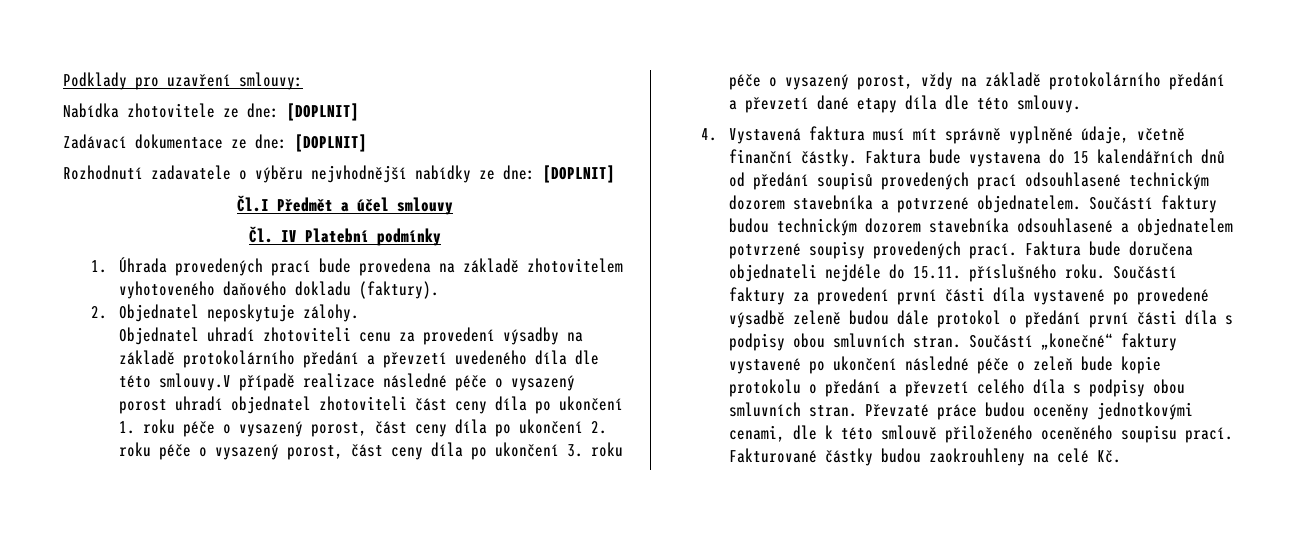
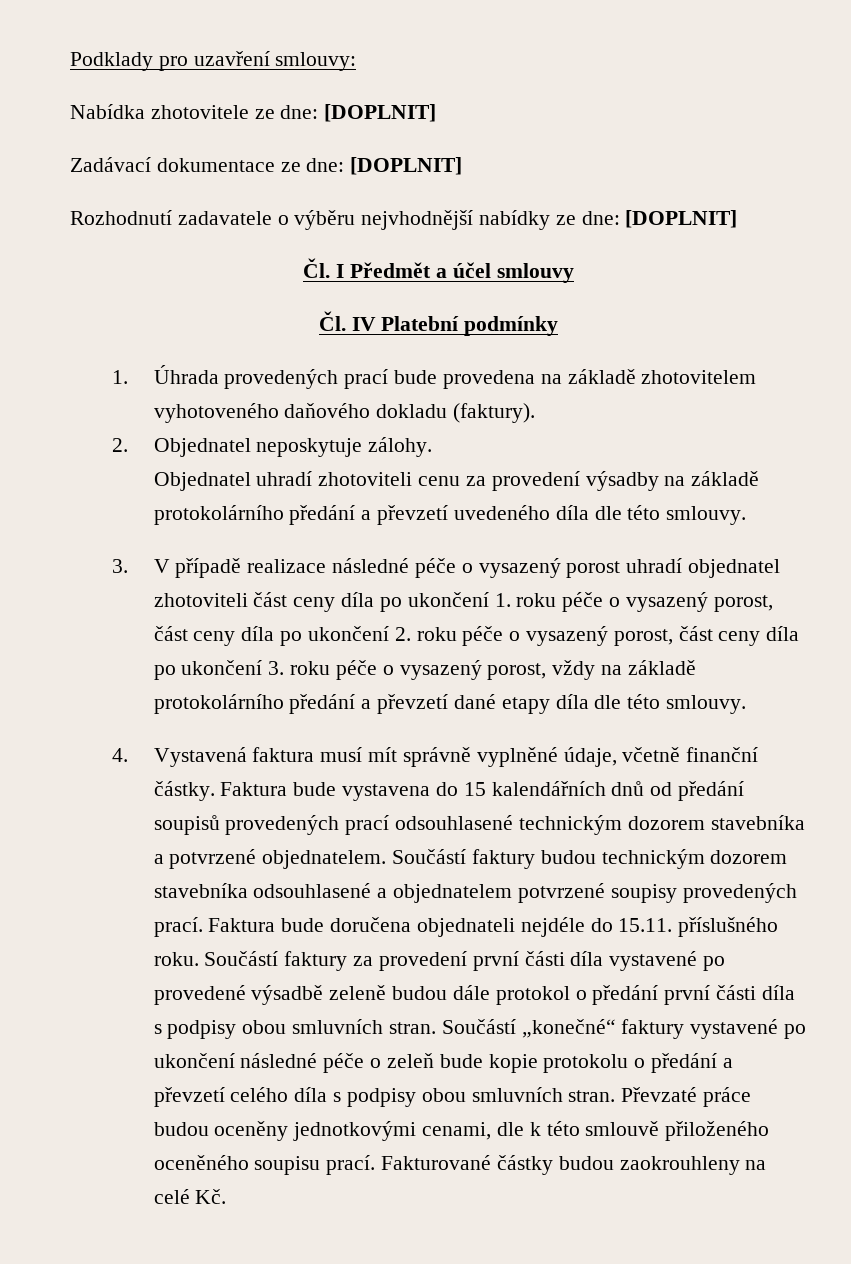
- Čl.I Předmět a účel smlouvy
+ Čl. I Předmět a účel smlouvy
- Objednatel uhradí zhotoviteli cenu za provedení výsadby na základě protokolárního předání a převzetí uvedeného díla dle této smlouvy.V případě realizace následné péče o vysazený porost uhradí objednatel zhotoviteli část ceny díla po ukončení 1. roku péče o vysazený porost, část ceny díla po ukončení 2. roku péče o vysazený porost, část ceny díla po ukončení 3. roku péče o vysazený porost, vždy na základě protokolárního předání a převzetí dané etapy díla dle této smlouvy.
+ Objednatel uhradí zhotoviteli cenu za provedení výsadby na základě protokolárního předání a převzetí uvedeného díla dle této smlouvy.
+ 3. V případě realizace následné péče o vysazený porost uhradí objednatel zhotoviteli část ceny díla po ukončení 1. roku péče o vysazený porost, část ceny díla po ukončení 2. roku péče o vysazený porost, část ceny díla po ukončení 3. roku péče o vysazený porost, vždy na základě protokolárního předání a převzetí dané etapy díla dle této smlouvy.

